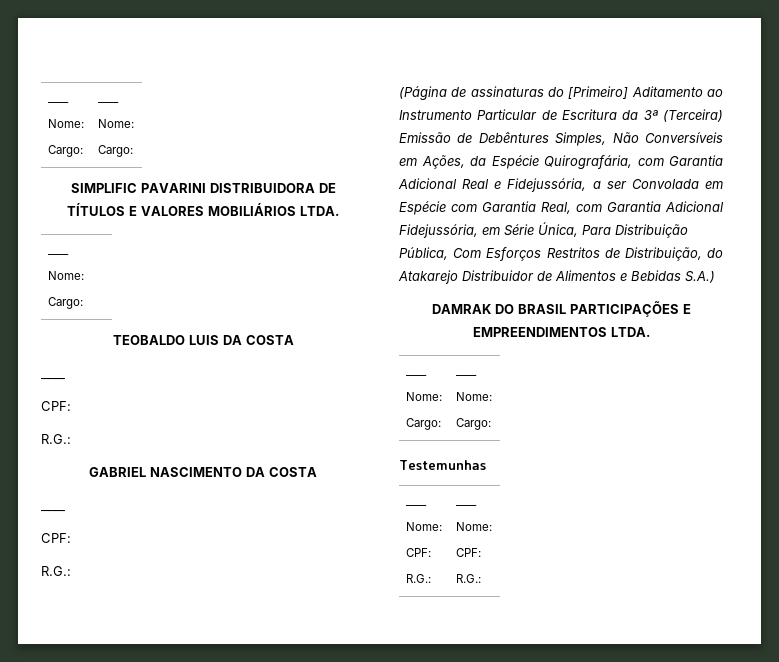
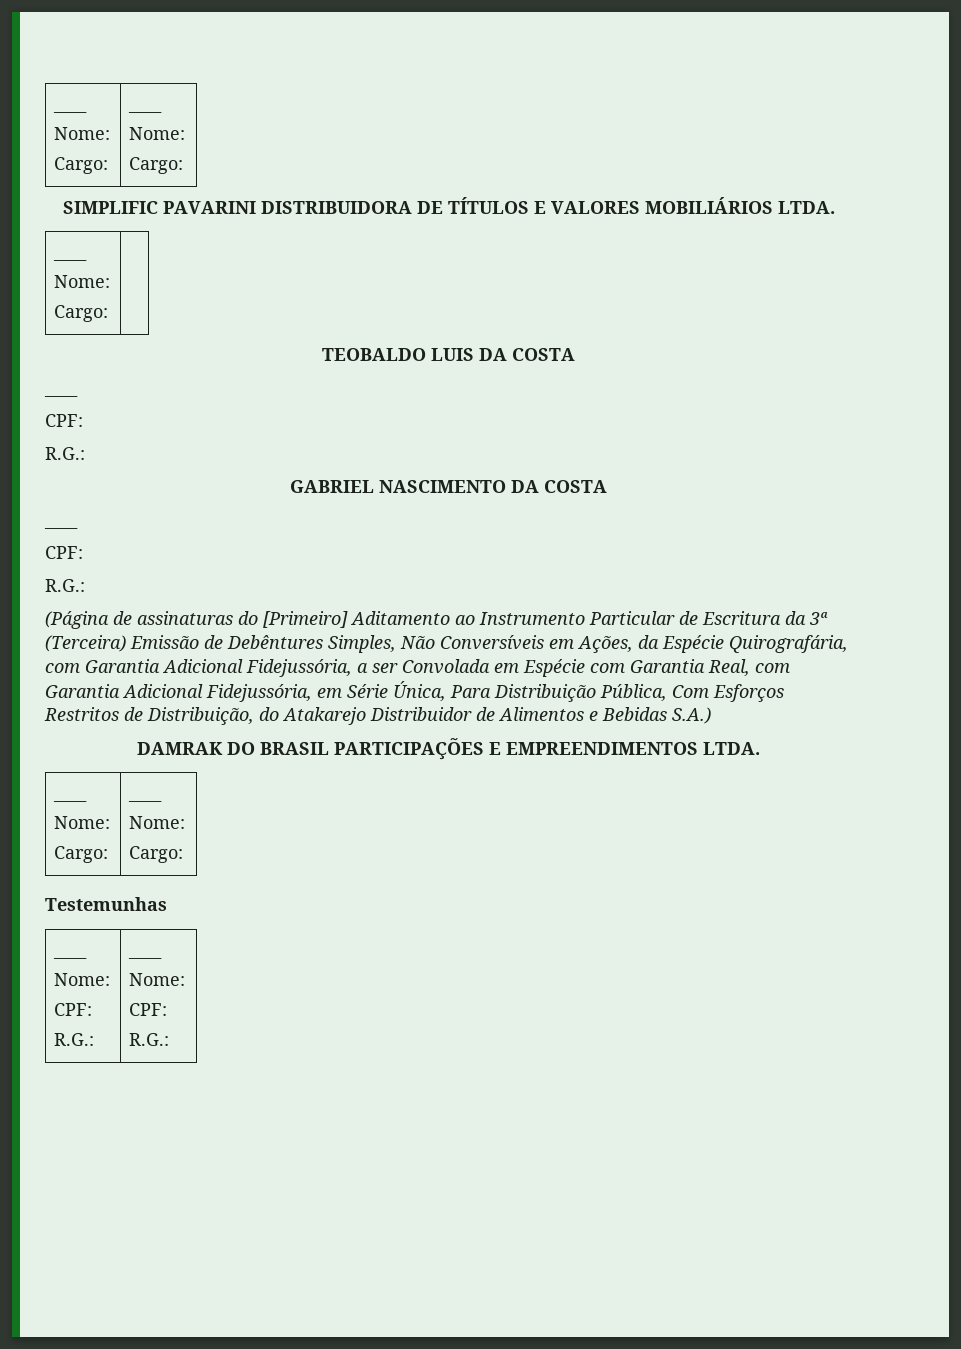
- (Página de assinaturas do [Primeiro] Aditamento ao Instrumento Particular de Escritura da 3ª (Terceira) Emissão de Debêntures Simples, Não Conversíveis em Ações, da Espécie Quirografária, com Garantia Adicional Real e Fidejussória, a ser Convolada em Espécie com Garantia Real, com Garantia Adicional Fidejussória, em Série Única, Para Distribuição Pública, Com Esforços Restritos de Distribuição, do Atakarejo Distribuidor de Alimentos e Bebidas S.A.)
+ (Página de assinaturas do [Primeiro] Aditamento ao Instrumento Particular de Escritura da 3ª (Terceira) Emissão de Debêntures Simples, Não Conversíveis em Ações, da Espécie Quirografária, com Garantia Adicional Fidejussória, a ser Convolada em Espécie com Garantia Real, com Garantia Adicional Fidejussória, em Série Única, Para Distribuição Pública, Com Esforços Restritos de Distribuição, do Atakarejo Distribuidor de Alimentos e Bebidas S.A.)

